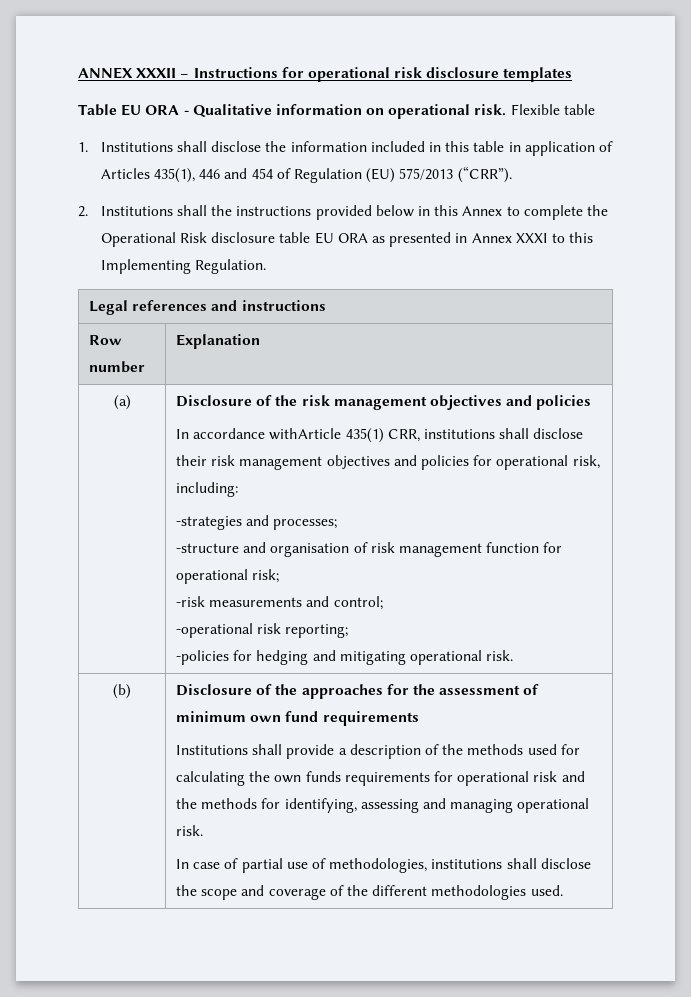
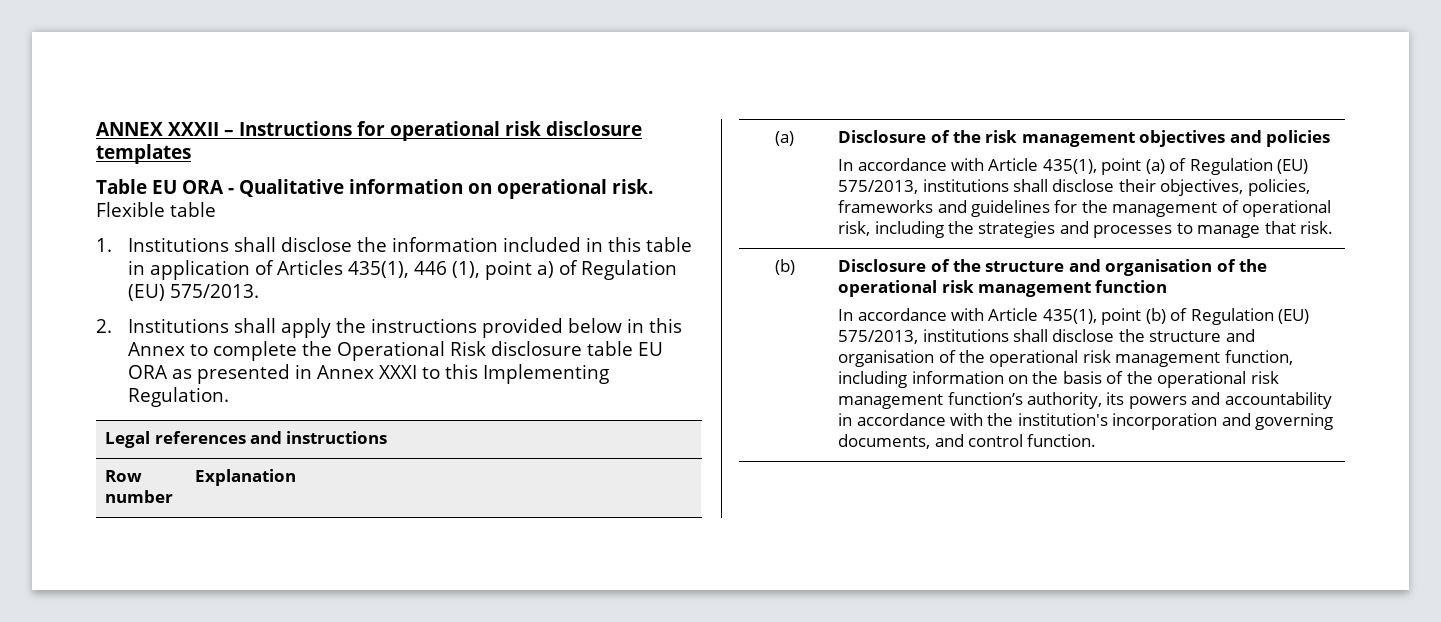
- 1. Institutions shall disclose the information included in this table in application of Articles 435(1), 446 and 454 of Regulation (EU) 575/2013 (“CRR”).
+ 1. Institutions shall disclose the information included in this table in application of Articles 435(1), 446 (1), point a) of Regulation (EU) 575/2013.
- 2. Institutions shall the instructions provided below in this Annex to complete the Operational Risk disclosure table EU ORA as presented in Annex XXXI to this Implementing Regulation.
+ 2. Institutions shall apply the instructions provided below in this Annex to complete the Operational Risk disclosure table EU ORA as presented in Annex XXXI to this Implementing Regulation.
- In accordance withArticle 435(1) CRR, institutions shall disclose their risk management objectives and policies for operational risk, including:
- -strategies and processes;
- -structure and organisation of risk management function for operational risk;
- -risk measurements and control;
- -operational risk reporting;
- -policies for hedging and mitigating operational risk.
+ In accordance with Article 435(1), point (a) of Regulation (EU) 575/2013, institutions shall disclose their objectives, policies, frameworks and guidelines for the management of operational risk, including the strategies and processes to manage that risk.
- Disclosure of the approaches for the assessment of minimum own fund requirements
- Institutions shall provide a description of the methods used for calculating the own funds requirements for operational risk and the methods for identifying, assessing and managing operational risk.
- In case of partial use of methodologies, institutions shall disclose the scope and coverage of the different methodologies used.
+ Disclosure of the structure and organisation of the operational risk management function
+ In accordance with Article 435(1), point (b) of Regulation (EU) 575/2013, institutions shall disclose the structure and organisation of the operational risk management function, including information on the basis of the operational risk management function’s authority, its powers and accountability in accordance with the institution's incorporation and governing documents, and control function.

